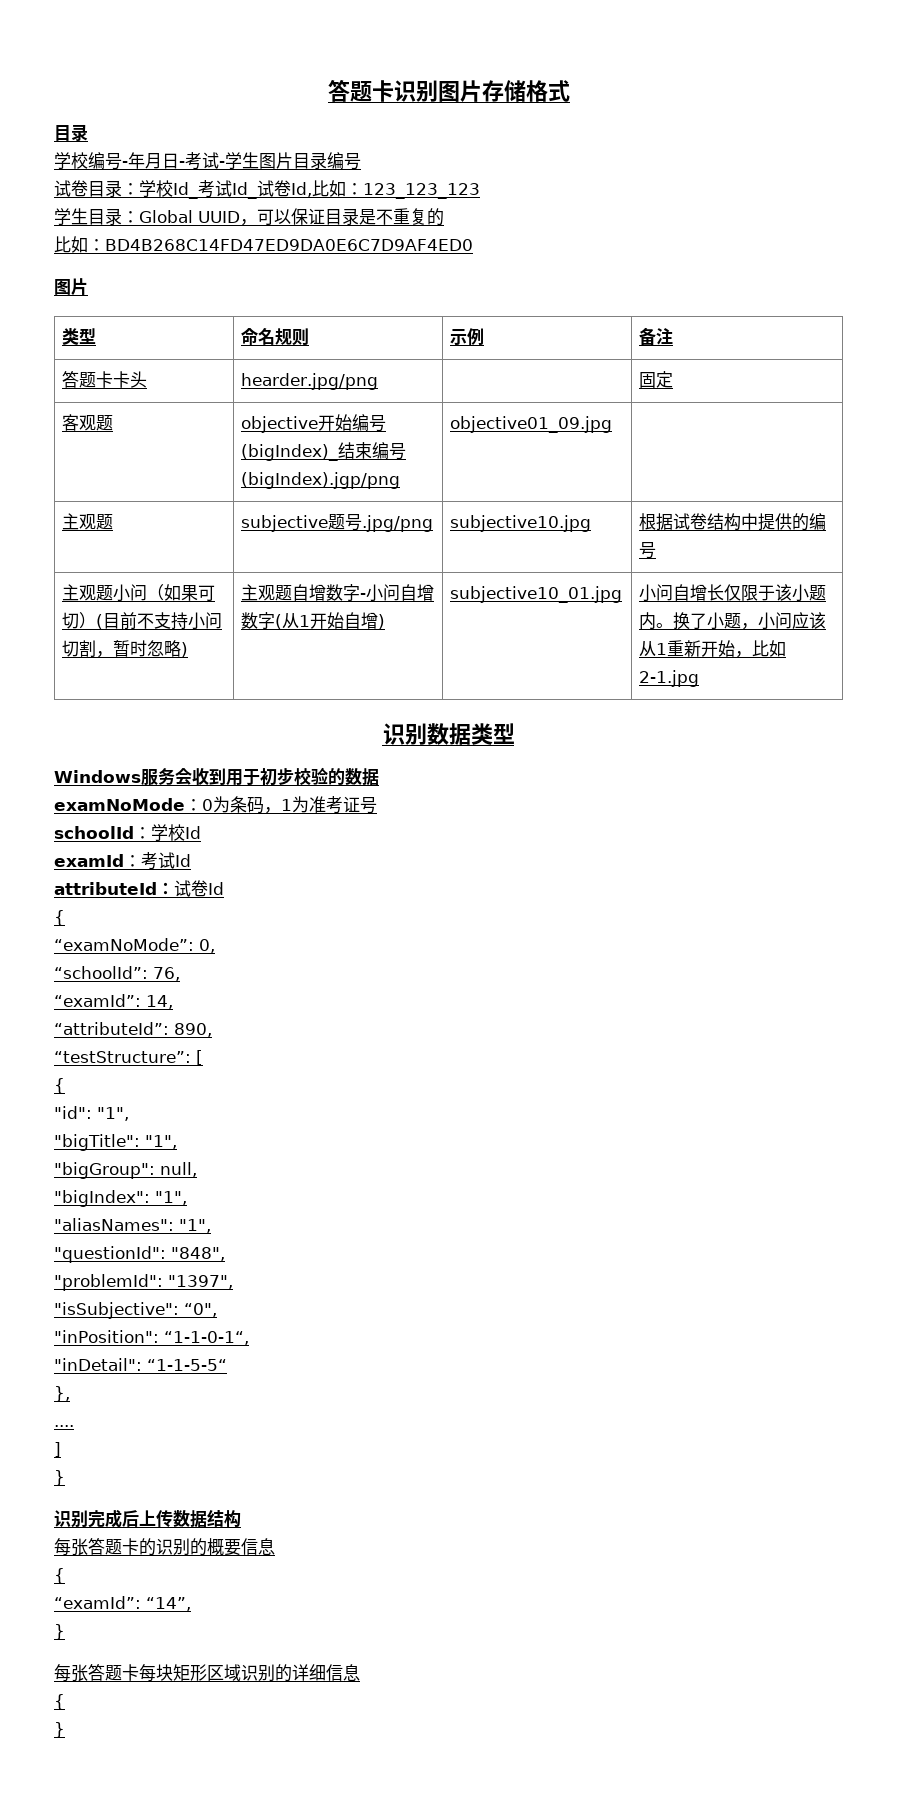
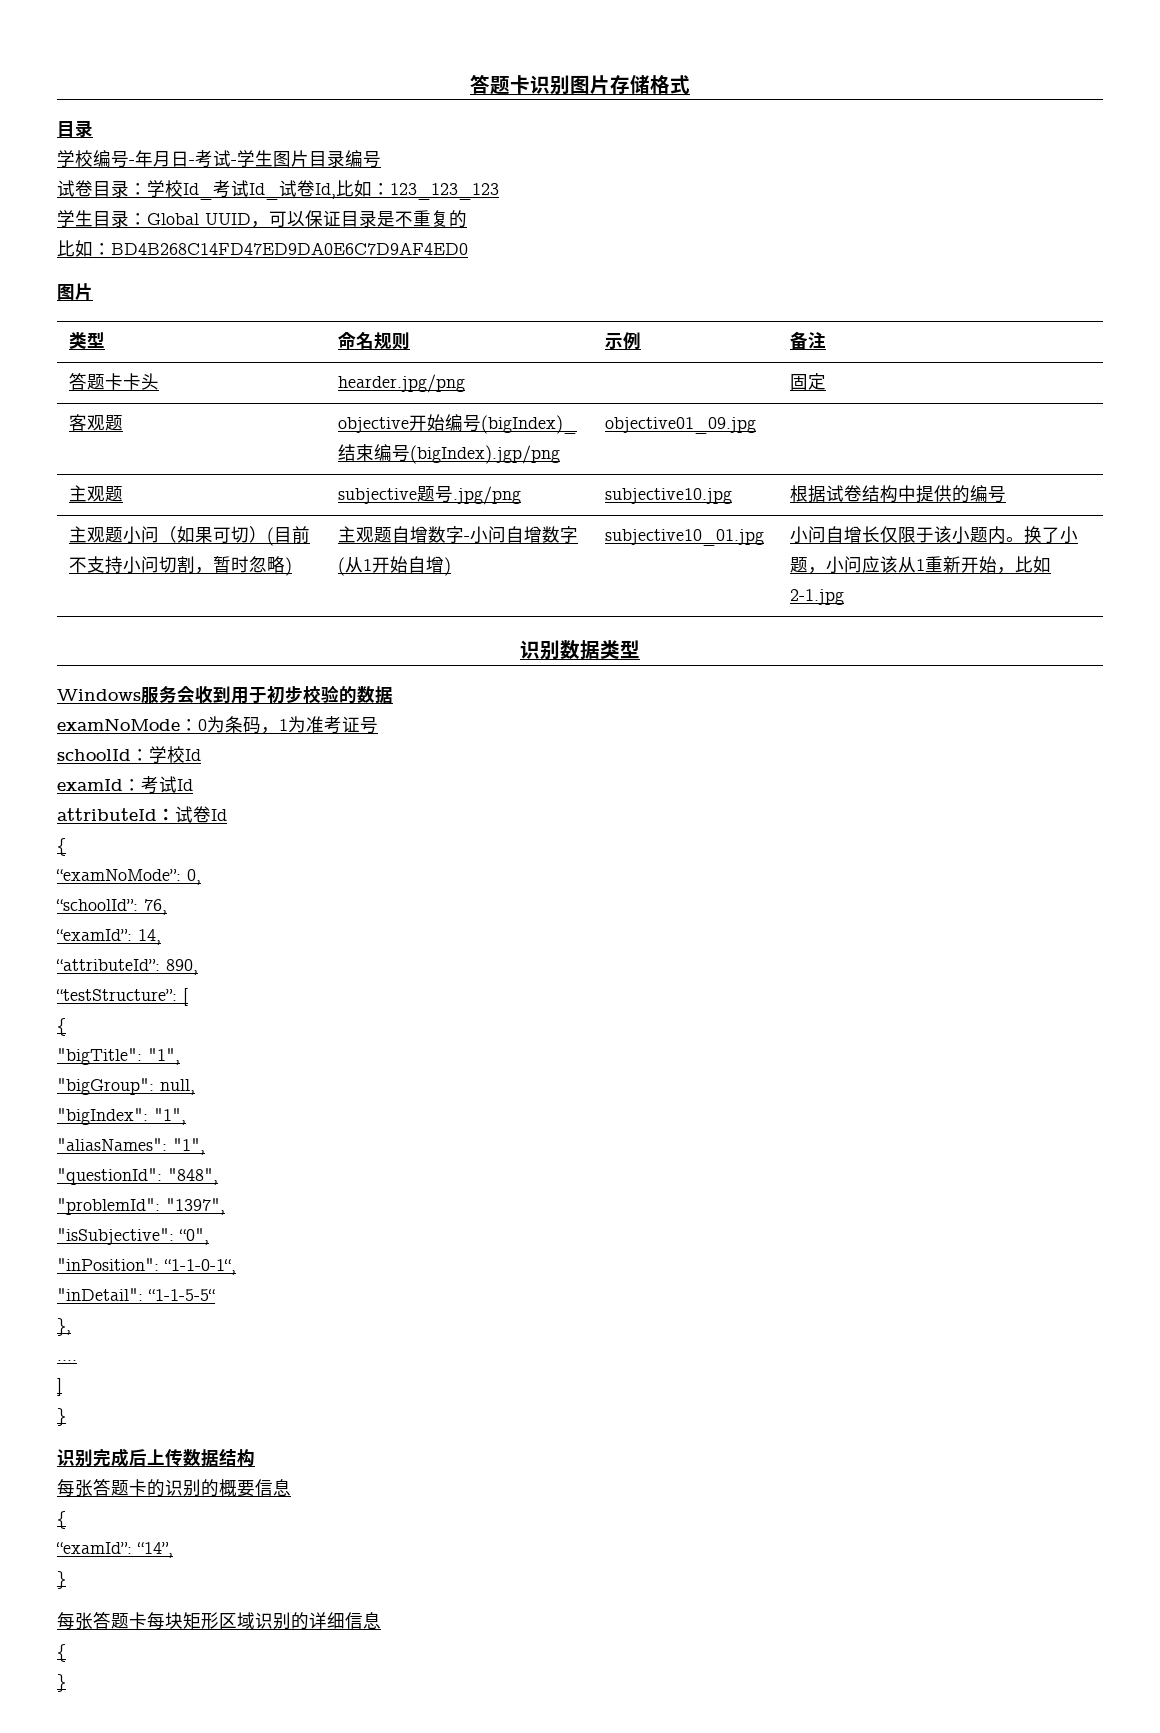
- "id": "1",

